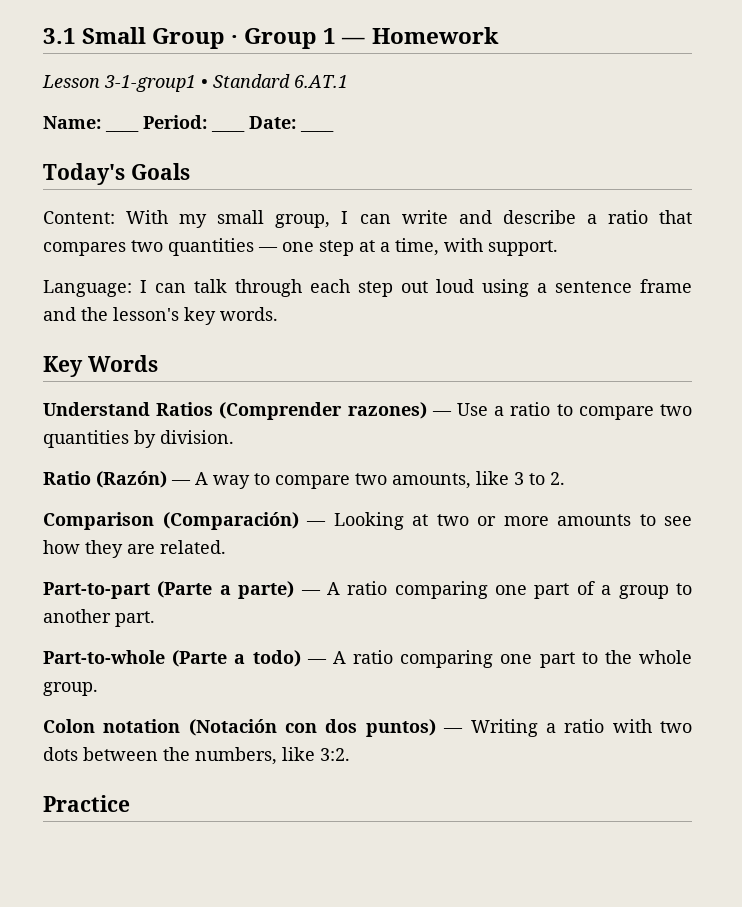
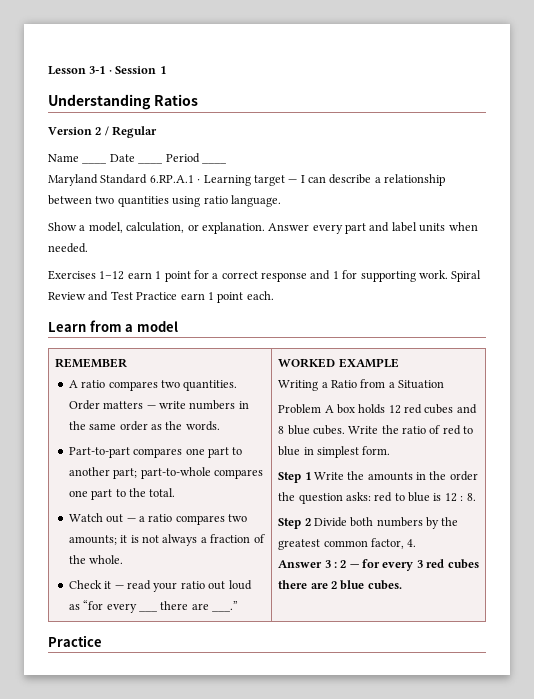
- 3.1 Small Group · Group 1 — Homework
- Lesson 3-1-group1 • Standard 6.AT.1
- Name: ____ Period: ____ Date: ____
- Today's Goals
- Content: With my small group, I can write and describe a ratio that compares two quantities — one step at a time, with support.
- Language: I can talk through each step out loud using a sentence frame and the lesson's key words.
- Key Words
- Understand Ratios (Comprender razones) — Use a ratio to compare two quantities by division.
- Ratio (Razón) — A way to compare two amounts, like 3 to 2.
- Comparison (Comparación) — Looking at two or more amounts to see how they are related.
- Part-to-part (Parte a parte) — A ratio comparing one part of a group to another part.
- Part-to-whole (Parte a todo) — A ratio comparing one part to the whole group.
- Colon notation (Notación con dos puntos) — Writing a ratio with two dots between the numbers, like 3:2.
+ Lesson 3-1 · Session 1
+ Understanding Ratios
+ Version 2 / Regular
+ Name ____ Date ____ Period ____
+ Maryland Standard 6.RP.A.1 · Learning target — I can describe a relationship between two quantities using ratio language.
+ Show a model, calculation, or explanation. Answer every part and label units when needed.
+ Exercises 1–12 earn 1 point for a correct response and 1 for supporting work. Spiral Review and Test Practice earn 1 point each.
+ Learn from a model
+ REMEMBER
+ A ratio compares two quantities. Order matters — write numbers in the same order as the words.
+ Part-to-part compares one part to another part; part-to-whole compares one part to the total.
+ Watch out — a ratio compares two amounts; it is not always a fraction of the whole.
+ Check it — read your ratio out loud as “for every ___ there are ___.” | WORKED EXAMPLE
+ Writing a Ratio from a Situation
+ Problem A box holds 12 red cubes and 8 blue cubes. Write the ratio of red to blue in simplest form.
+ Step 1 Write the amounts in the order the question asks: red to blue is 12 : 8.
+ Step 2 Divide both numbers by the greatest common factor, 4.
+ Answer 3 : 2 — for every 3 red cubes there are 2 blue cubes.

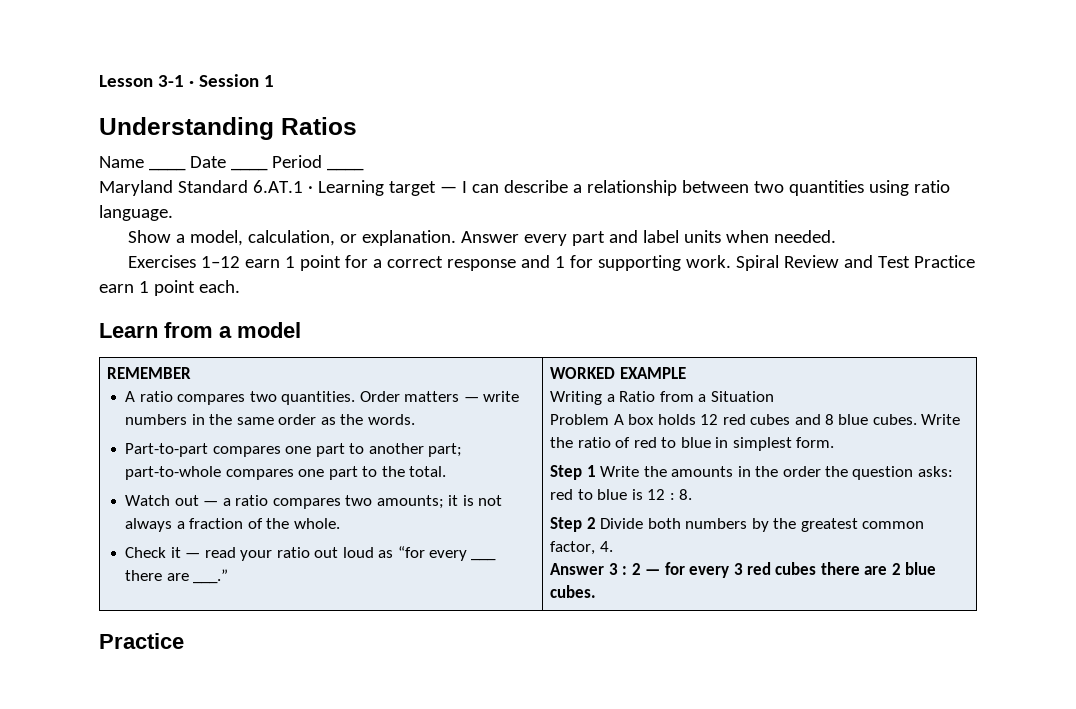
- Version 2 / Regular
- Maryland Standard 6.RP.A.1 · Learning target — I can describe a relationship between two quantities using ratio language.
+ Maryland Standard 6.AT.1 · Learning target — I can describe a relationship between two quantities using ratio language.

